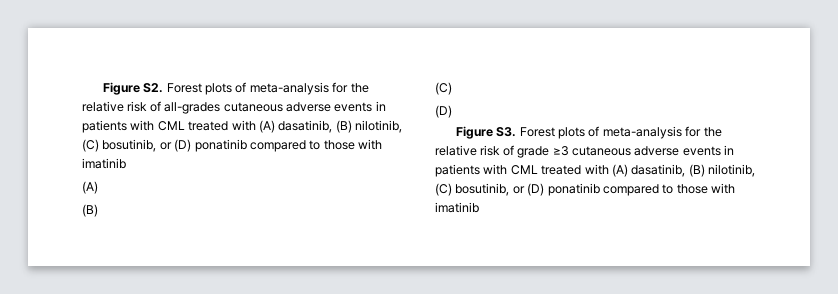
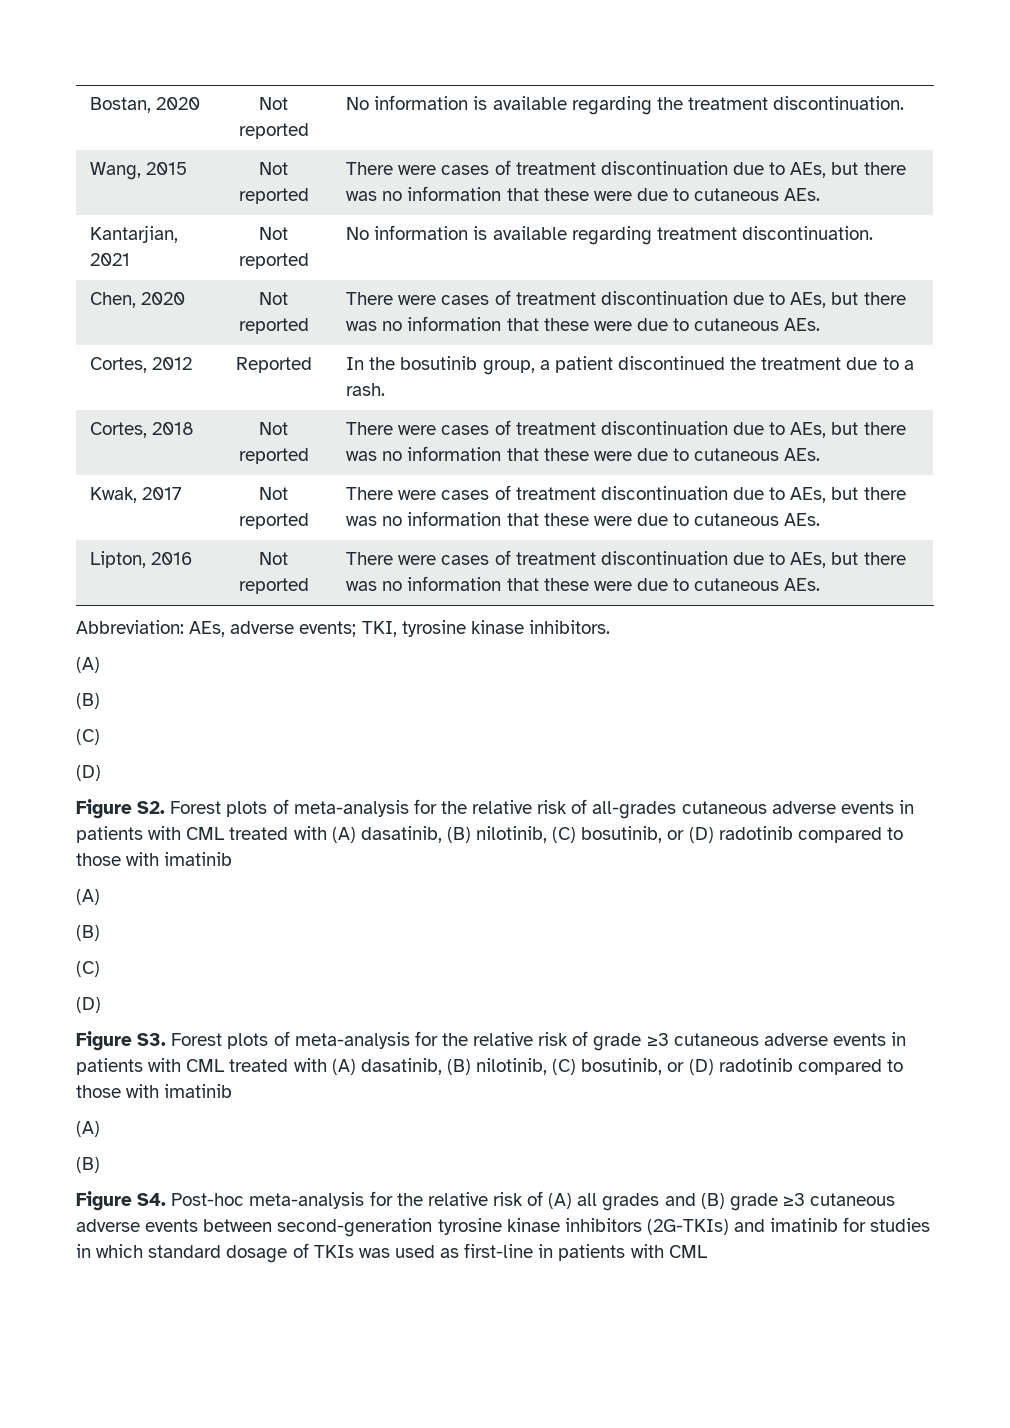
+ Bostan, 2020 | Not reported | No information is available regarding the treatment discontinuation.
+ Wang, 2015 | Not reported | There were cases of treatment discontinuation due to AEs, but there was no information that these were due to cutaneous AEs.
+ Kantarjian, 2021 | Not reported | No information is available regarding treatment discontinuation.
+ Chen, 2020 | Not reported | There were cases of treatment discontinuation due to AEs, but there was no information that these were due to cutaneous AEs.
+ Cortes, 2012 | Reported | In the bosutinib group, a patient discontinued the treatment due to a rash.
+ Cortes, 2018 | Not reported | There were cases of treatment discontinuation due to AEs, but there was no information that these were due to cutaneous AEs.
+ Kwak, 2017 | Not reported | There were cases of treatment discontinuation due to AEs, but there was no information that these were due to cutaneous AEs.
+ Lipton, 2016 | Not reported | There were cases of treatment discontinuation due to AEs, but there was no information that these were due to cutaneous AEs.
+ Abbreviation: AEs, adverse events; TKI, tyrosine kinase inhibitors.
+ (A)
+ (B)
+ (C)
+ (D)
- Figure S2. Forest plots of meta-analysis for the relative risk of all-grades cutaneous adverse events in patients with CML treated with (A) dasatinib, (B) nilotinib, (C) bosutinib, or (D) ponatinib compared to those with imatinib
+ Figure S2. Forest plots of meta-analysis for the relative risk of all-grades cutaneous adverse events in patients with CML treated with (A) dasatinib, (B) nilotinib, (C) bosutinib, or (D) radotinib compared to those with imatinib
- Figure S3. Forest plots of meta-analysis for the relative risk of grade ≥3 cutaneous adverse events in patients with CML treated with (A) dasatinib, (B) nilotinib, (C) bosutinib, or (D) ponatinib compared to those with imatinib
+ Figure S3. Forest plots of meta-analysis for the relative risk of grade ≥3 cutaneous adverse events in patients with CML treated with (A) dasatinib, (B) nilotinib, (C) bosutinib, or (D) radotinib compared to those with imatinib
+ (A)
+ (B)
+ Figure S4. Post-hoc meta-analysis for the relative risk of (A) all grades and (B) grade ≥3 cutaneous adverse events between second-generation tyrosine kinase inhibitors (2G-TKIs) and imatinib for studies in which standard dosage of TKIs was used as first-line in patients with CML

